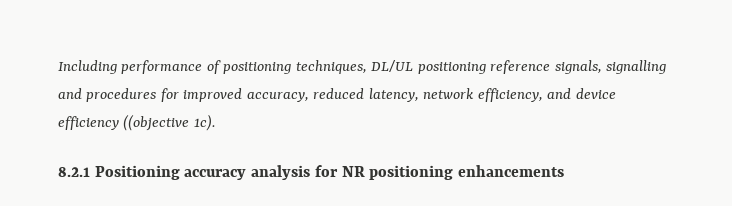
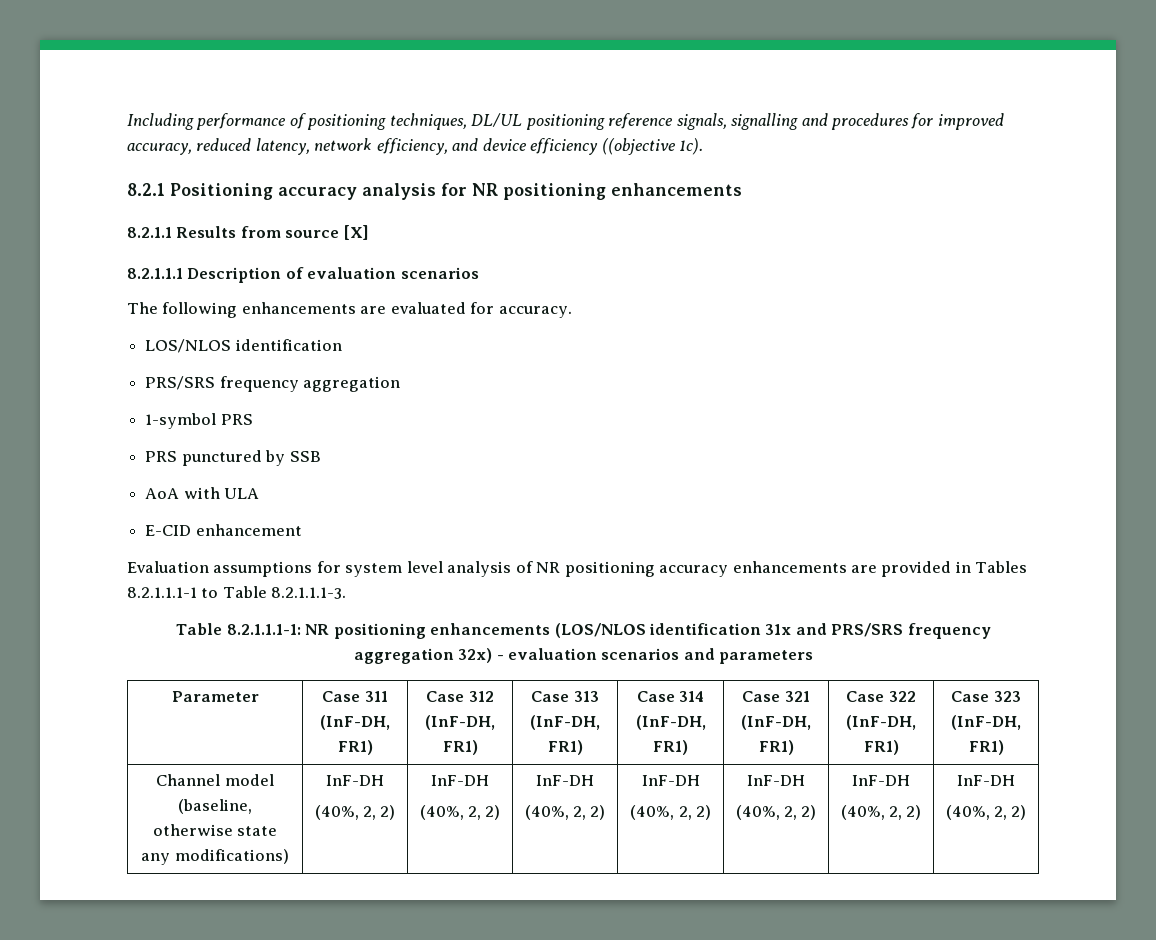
+ 8.2.1.1 Results from source [X]
+ 8.2.1.1.1 Description of evaluation scenarios
+ The following enhancements are evaluated for accuracy.
+ LOS/NLOS identification
+ PRS/SRS frequency aggregation
+ 1-symbol PRS
+ PRS punctured by SSB
+ AoA with ULA
+ E-CID enhancement
+ Evaluation assumptions for system level analysis of NR positioning accuracy enhancements are provided in Tables 8.2.1.1.1-1 to Table 8.2.1.1.1-3.
+ Table 8.2.1.1.1-1: NR positioning enhancements (LOS/NLOS identification 31x and PRS/SRS frequency aggregation 32x) - evaluation scenarios and parameters
+ Parameter | Case 311 (InF-DH, FR1) | Case 312 (InF-DH, FR1) | Case 313 (InF-DH, FR1) | Case 314 (InF-DH, FR1) | Case 321 (InF-DH, FR1) | Case 322 (InF-DH, FR1) | Case 323 (InF-DH, FR1)
+ Channel model (baseline, otherwise state any modifications) | InF-DH
+ (40%, 2, 2) | InF-DH
+ (40%, 2, 2) | InF-DH
+ (40%, 2, 2) | InF-DH
+ (40%, 2, 2) | InF-DH
+ (40%, 2, 2) | InF-DH
+ (40%, 2, 2) | InF-DH
+ (40%, 2, 2)

